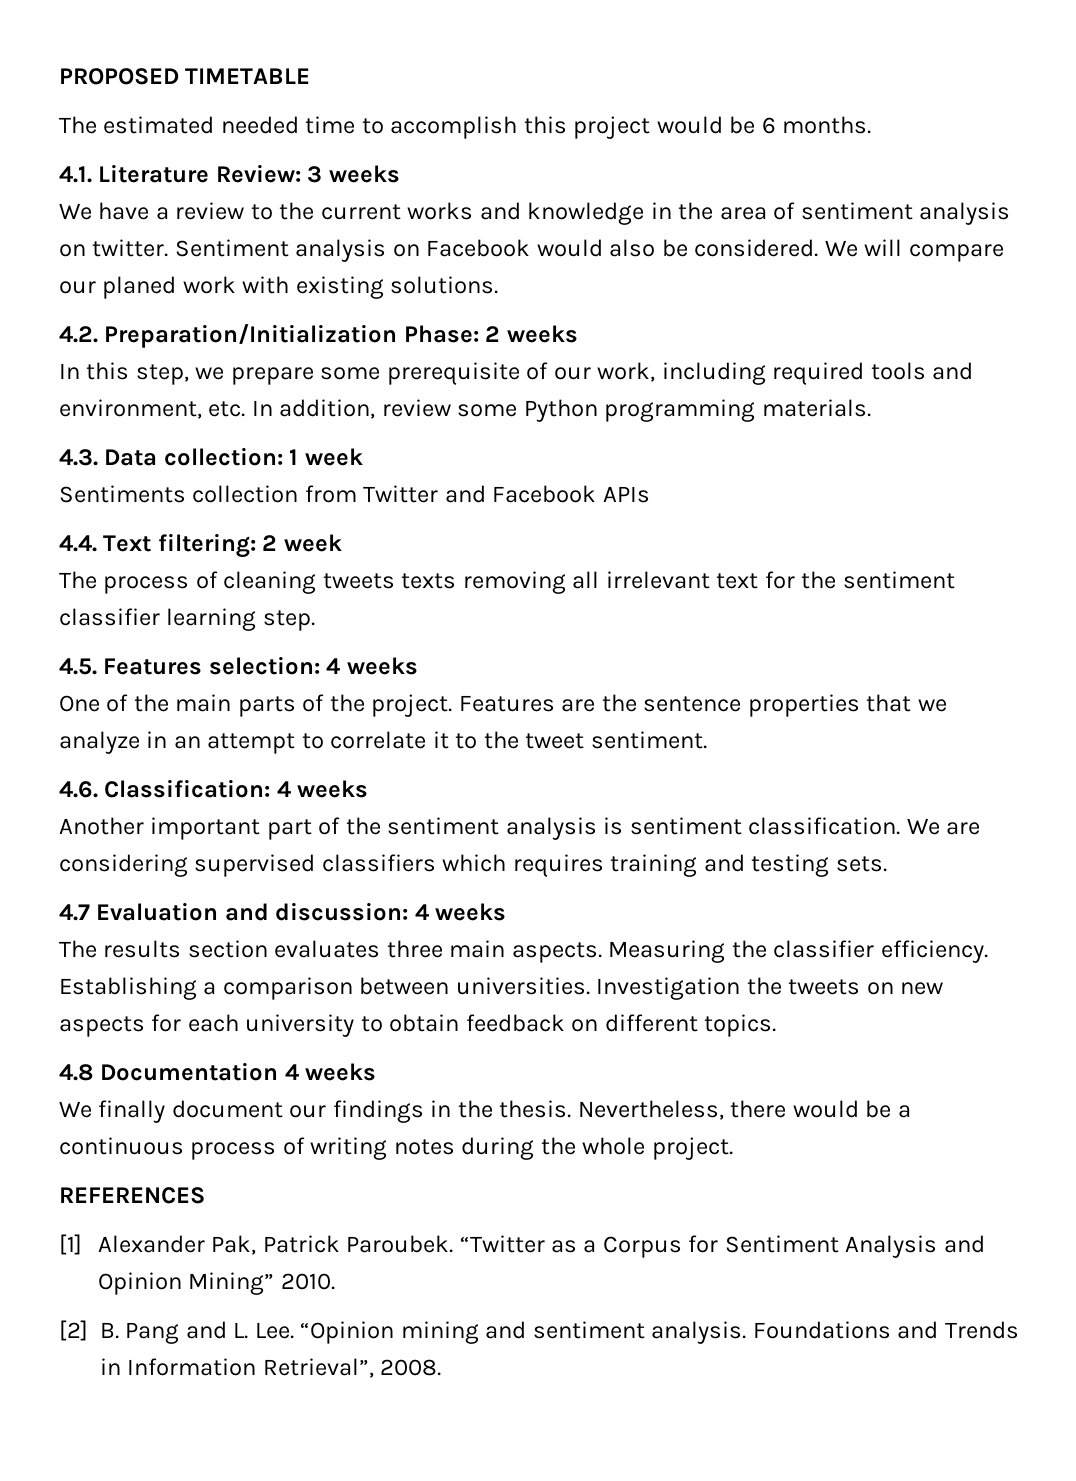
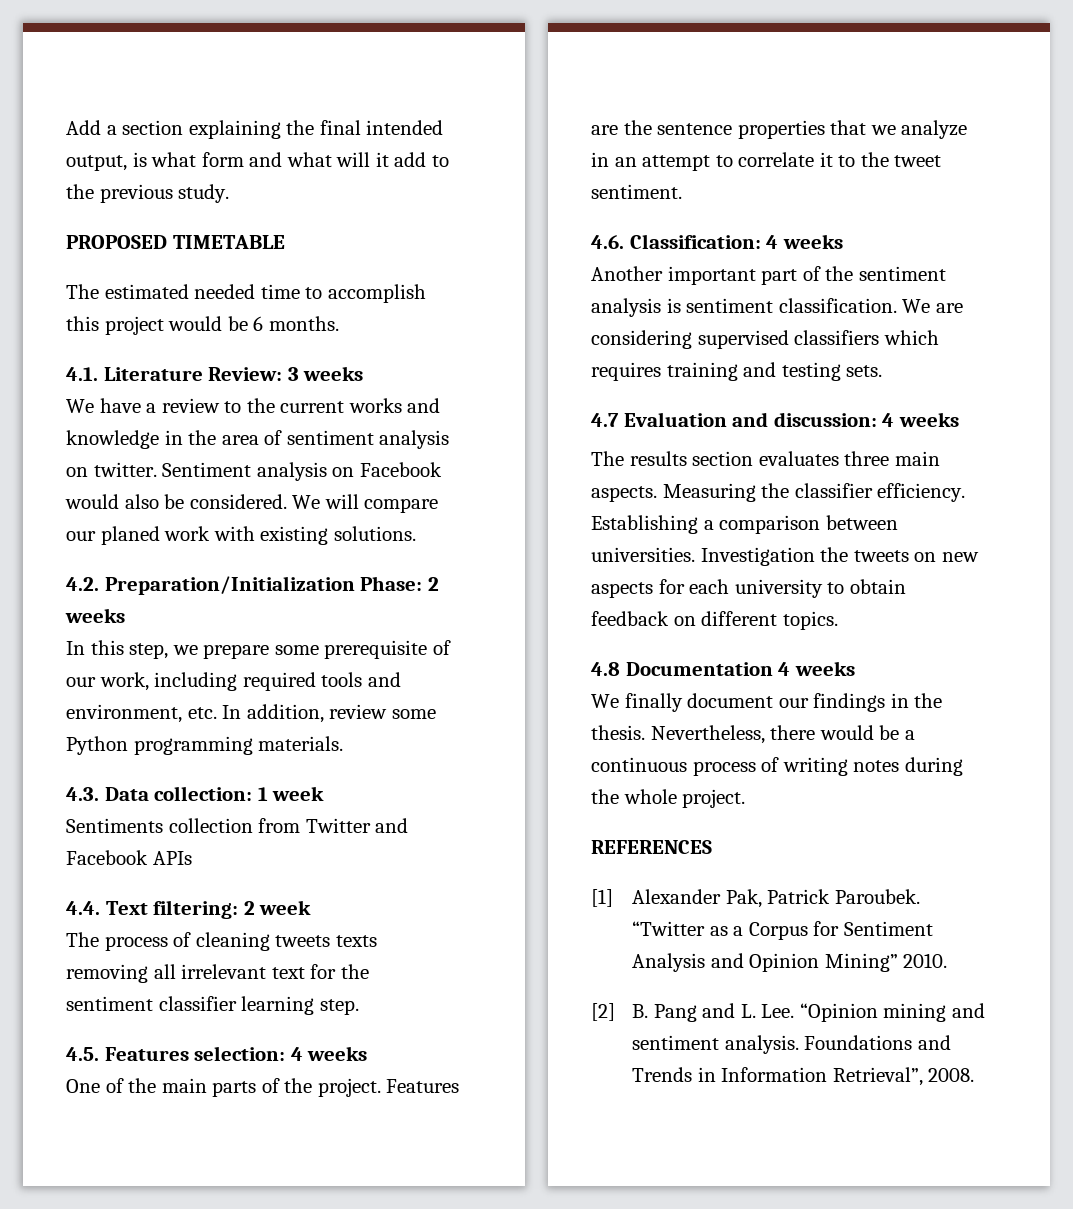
+ Add a section explaining the final intended output, is what form and what will it add to the previous study.

